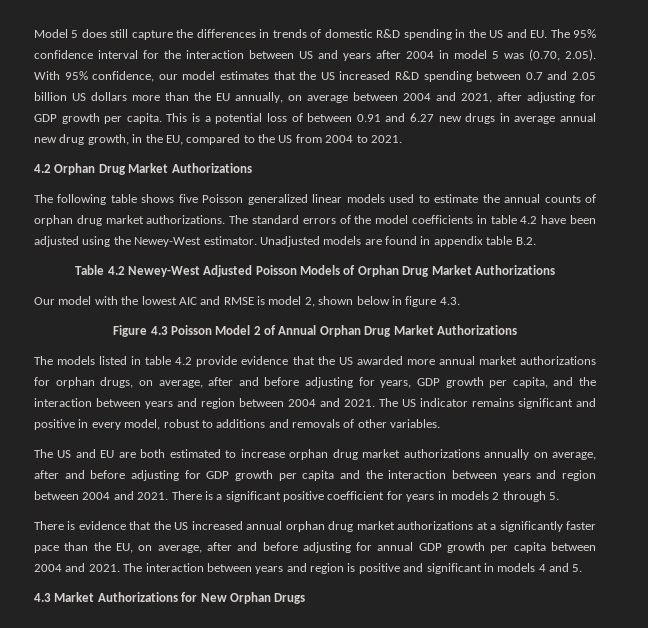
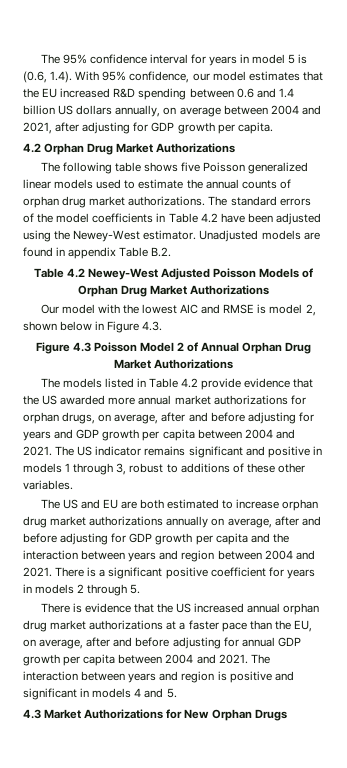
- Model 5 does still capture the differences in trends of domestic R&D spending in the US and EU. The 95% confidence interval for the interaction between US and years after 2004 in model 5 was (0.70, 2.05). With 95% confidence, our model estimates that the US increased R&D spending between 0.7 and 2.05 billion US dollars more than the EU annually, on average between 2004 and 2021, after adjusting for GDP growth per capita. This is a potential loss of between 0.91 and 6.27 new drugs in average annual new drug growth, in the EU, compared to the US from 2004 to 2021.
+ The 95% confidence interval for years in model 5 is (0.6, 1.4). With 95% confidence, our model estimates that the EU increased R&D spending between 0.6 and 1.4 billion US dollars annually, on average between 2004 and 2021, after adjusting for GDP growth per capita.
- The standard errors of the model coefficients in table 4.2 have been adjusted using the Newey-West estimator.
+ The standard errors of the model coefficients in Table 4.2 have been adjusted using the Newey-West estimator.
- Unadjusted models are found in appendix table B.2.
+ Unadjusted models are found in appendix Table B.2.
- Our model with the lowest AIC and RMSE is model 2, shown below in figure 4.3.
+ Our model with the lowest AIC and RMSE is model 2, shown below in Figure 4.3.
- The models listed in table 4.2 provide evidence that the US awarded more annual market authorizations for orphan drugs, on average, after and before adjusting for years, GDP growth per capita, and the interaction between years and region between 2004 and 2021.
+ The models listed in Table 4.2 provide evidence that the US awarded more annual market authorizations for orphan drugs, on average, after and before adjusting for years and GDP growth per capita between 2004 and 2021.
- The US indicator remains significant and positive in every model, robust to additions and removals of other variables.
+ The US indicator remains significant and positive in models 1 through 3, robust to additions of these other variables.
- There is evidence that the US increased annual orphan drug market authorizations at a significantly faster pace than the EU, on average, after and before adjusting for annual GDP growth per capita between 2004 and 2021.
+ There is evidence that the US increased annual orphan drug market authorizations at a faster pace than the EU, on average, after and before adjusting for annual GDP growth per capita between 2004 and 2021.

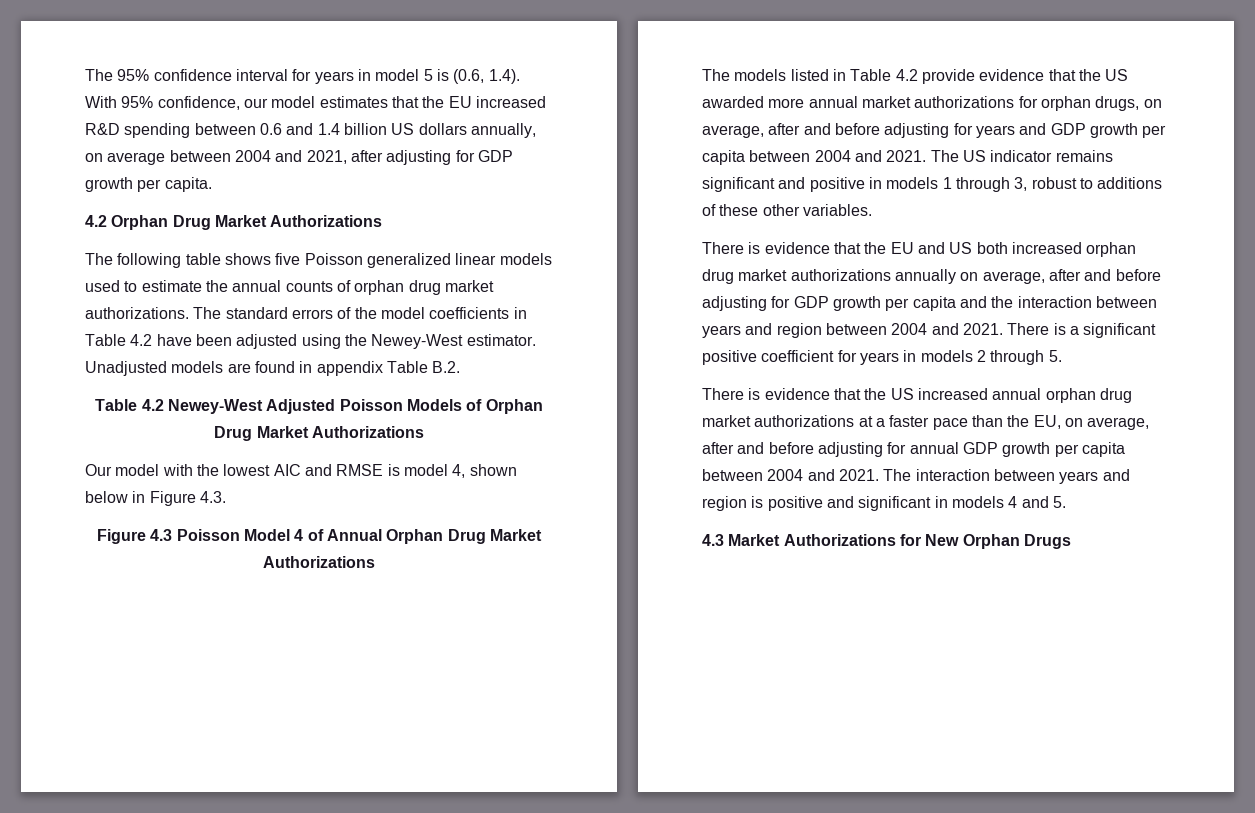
- Our model with the lowest AIC and RMSE is model 2, shown below in Figure 4.3.
+ Our model with the lowest AIC and RMSE is model 4, shown below in Figure 4.3.
- Figure 4.3 Poisson Model 2 of Annual Orphan Drug Market Authorizations
+ Figure 4.3 Poisson Model 4 of Annual Orphan Drug Market Authorizations
- The US and EU are both estimated to increase orphan drug market authorizations annually on average, after and before adjusting for GDP growth per capita and the interaction between years and region between 2004 and 2021.
+ There is evidence that the EU and US both increased orphan drug market authorizations annually on average, after and before adjusting for GDP growth per capita and the interaction between years and region between 2004 and 2021.

